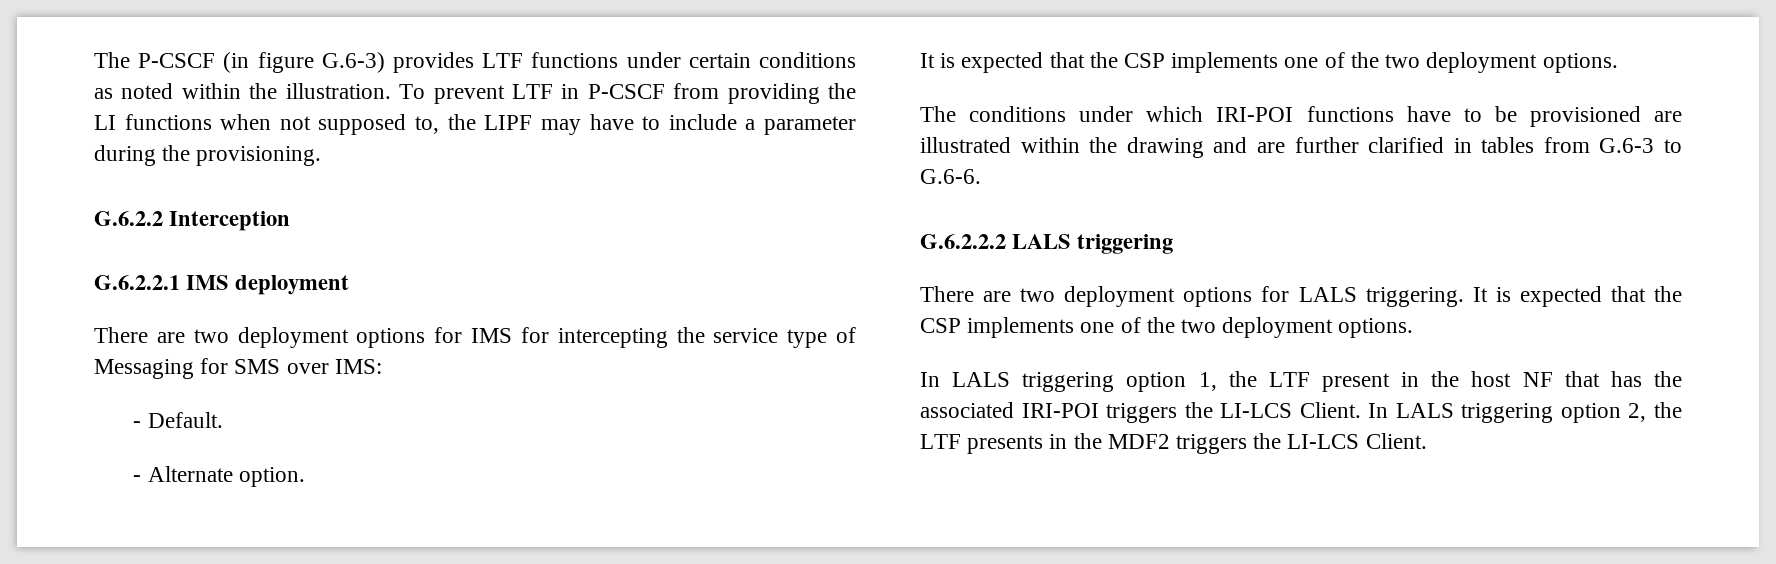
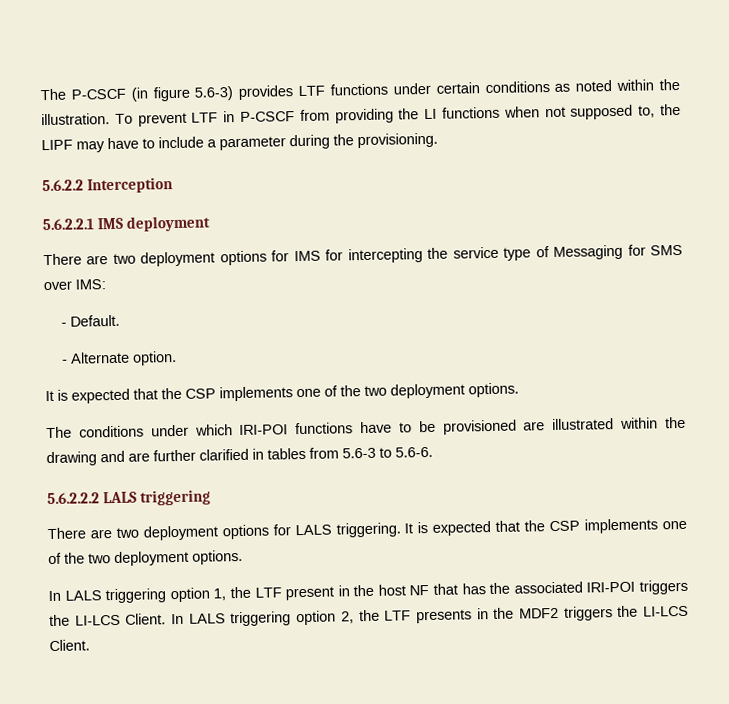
- The P-CSCF (in figure G.6-3) provides LTF functions under certain conditions as noted within the illustration.
+ The P-CSCF (in figure 5.6-3) provides LTF functions under certain conditions as noted within the illustration.
- G.6.2.2 Interception
+ 5.6.2.2 Interception
- G.6.2.2.1 IMS deployment
+ 5.6.2.2.1 IMS deployment
- The conditions under which IRI-POI functions have to be provisioned are illustrated within the drawing and are further clarified in tables from G.6-3 to G.6-6.
- G.6.2.2.2 LALS triggering
+ The conditions under which IRI-POI functions have to be provisioned are illustrated within the drawing and are further clarified in tables from 5.6-3 to 5.6-6.
+ 5.6.2.2.2 LALS triggering

